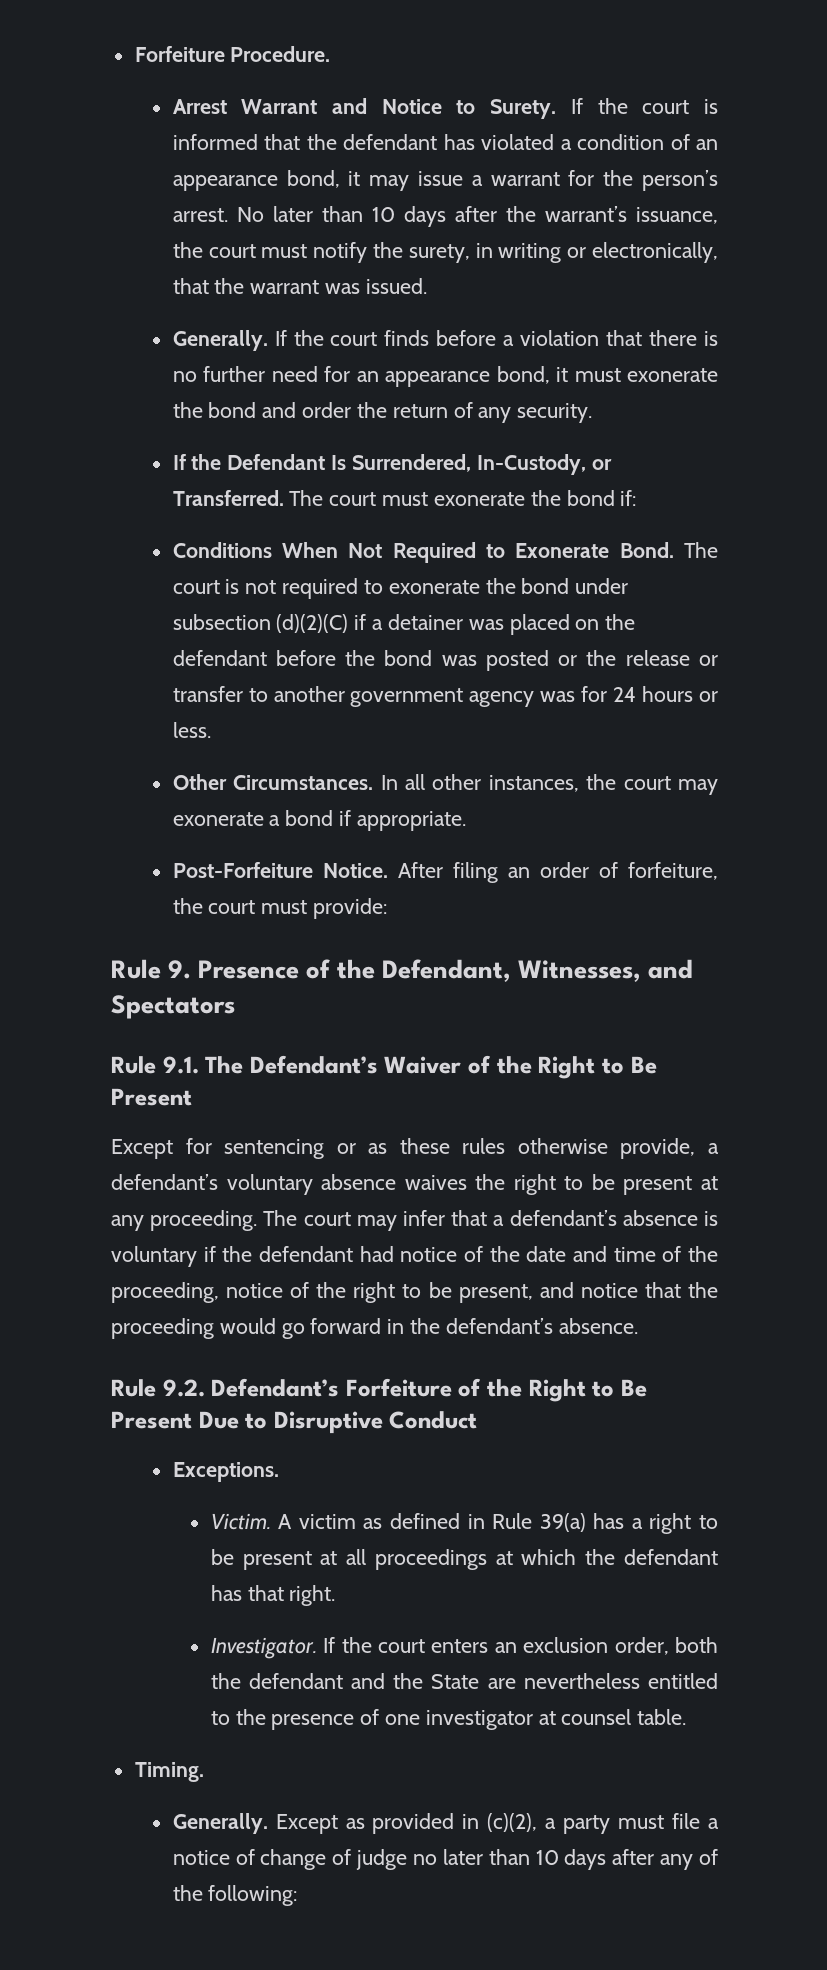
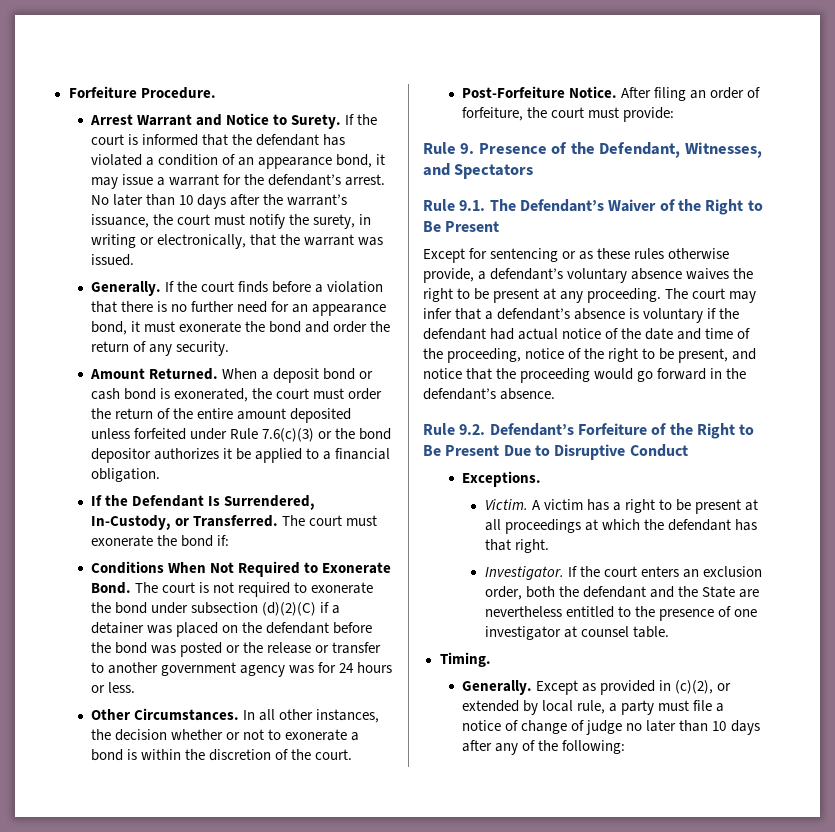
- If the court is informed that the defendant has violated a condition of an appearance bond, it may issue a warrant for the person’s arrest.
+ If the court is informed that the defendant has violated a condition of an appearance bond, it may issue a warrant for the defendant’s arrest.
+ Amount Returned. When a deposit bond or cash bond is exonerated, the court must order the return of the entire amount deposited unless forfeited under Rule 7.6(c)(3) or the bond depositor authorizes it be applied to a financial obligation.
- In all other instances, the court may exonerate a bond if appropriate.
+ In all other instances, the decision whether or not to exonerate a bond is within the discretion of the court.
- The court may infer that a defendant’s absence is voluntary if the defendant had notice of the date and time of the proceeding, notice of the right to be present, and notice that the proceeding would go forward in the defendant’s absence.
+ The court may infer that a defendant’s absence is voluntary if the defendant had actual notice of the date and time of the proceeding, notice of the right to be present, and notice that the proceeding would go forward in the defendant’s absence.
- A victim as defined in Rule 39(a) has a right to be present at all proceedings at which the defendant has that right.
+ A victim has a right to be present at all proceedings at which the defendant has that right.
- Except as provided in (c)(2), a party must file a notice of change of judge no later than 10 days after any of the following:
+ Except as provided in (c)(2), or extended by local rule, a party must file a notice of change of judge no later than 10 days after any of the following:

